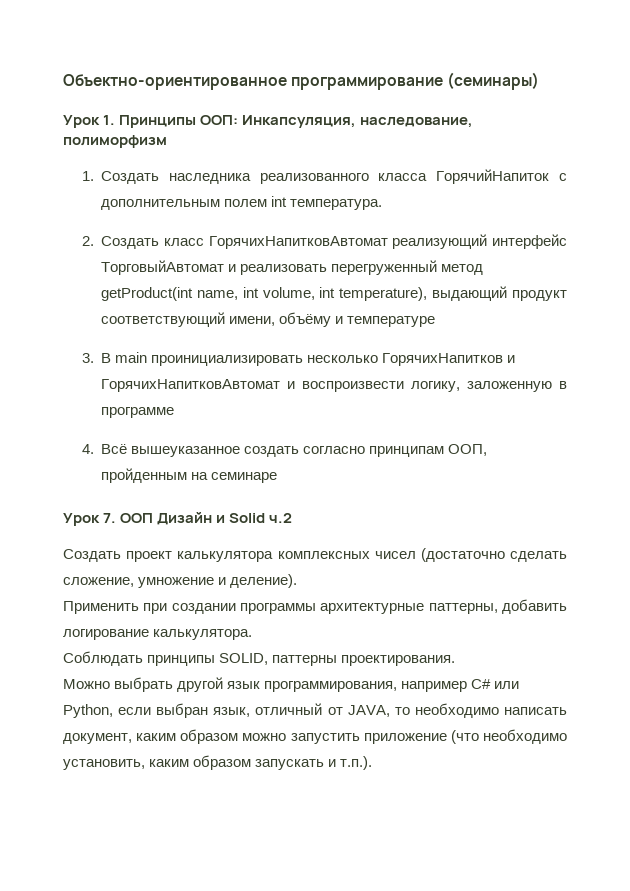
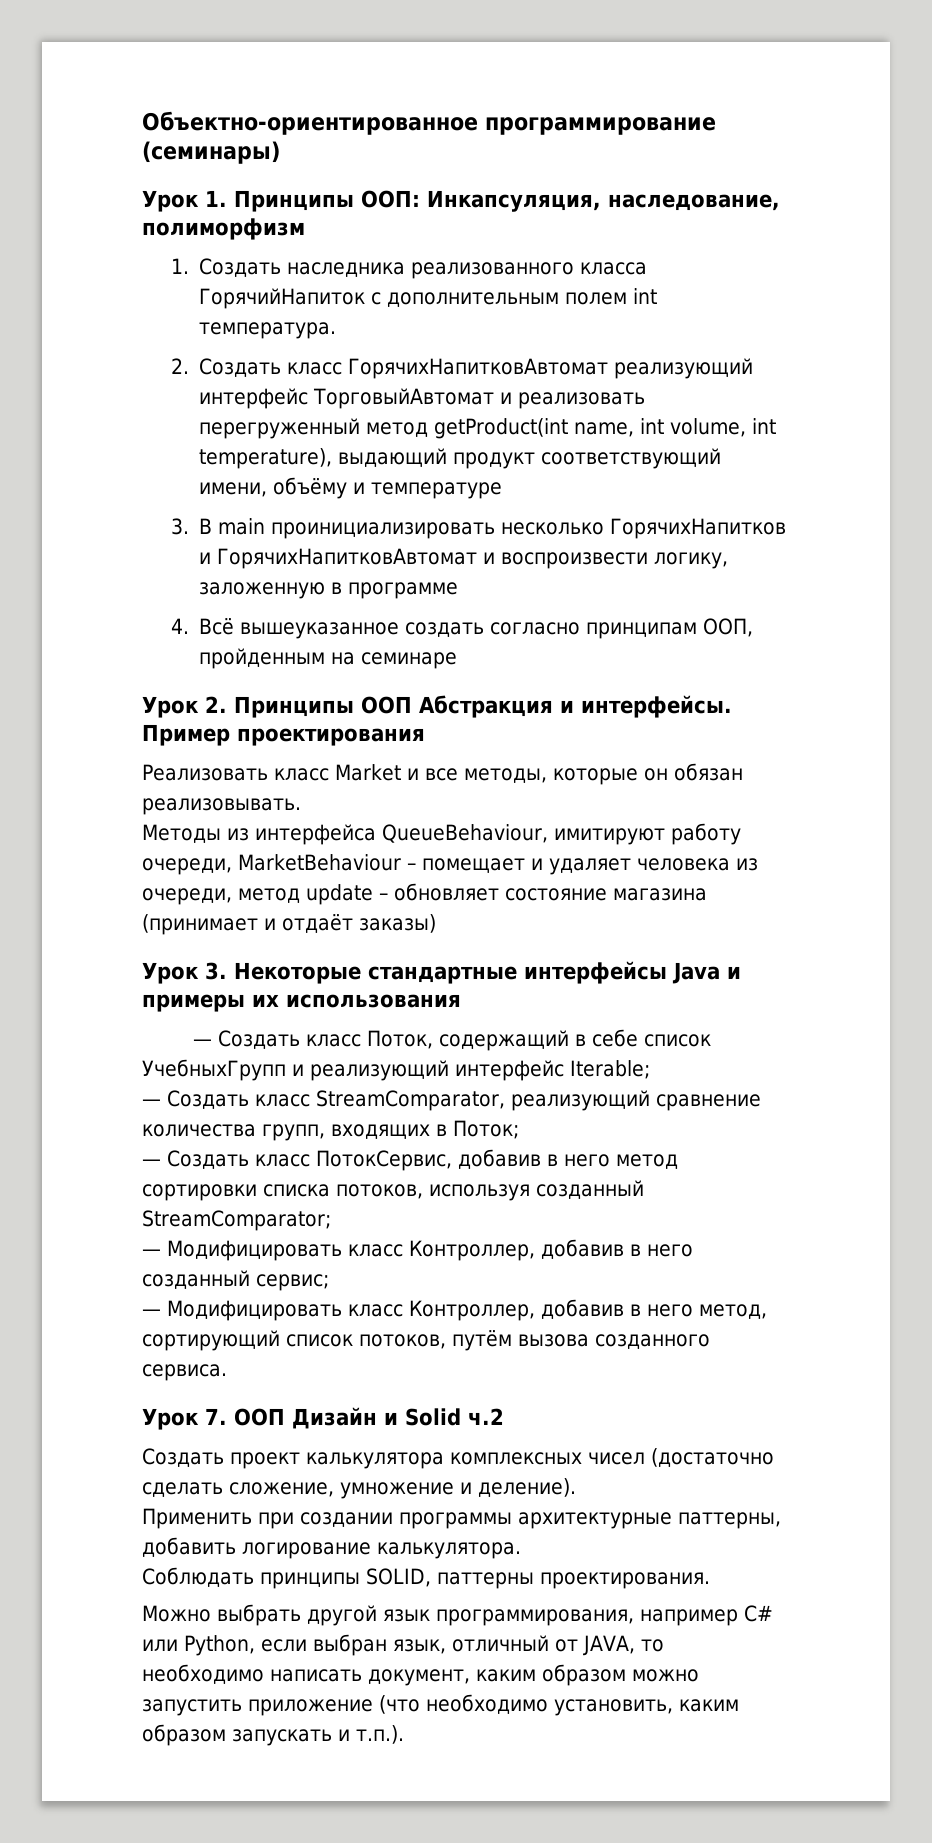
+ Урок 2. Принципы ООП Абстракция и интерфейсы. Пример проектирования
+ Реализовать класс Market и все методы, которые он обязан реализовывать.
+ Методы из интерфейса QueueBehaviour, имитируют работу очереди, MarketBehaviour – помещает и удаляет человека из очереди, метод update – обновляет состояние магазина (принимает и отдаёт заказы)
+ Урок 3. Некоторые стандартные интерфейсы Java и примеры их использования
+ — Создать класс Поток, содержащий в себе список УчебныхГрупп и реализующий интерфейс Iterable;
+ — Создать класс StreamComparator, реализующий сравнение количества групп, входящих в Поток;
+ — Создать класс ПотокСервис, добавив в него метод сортировки списка потоков, используя созданный StreamComparator;
+ — Модифицировать класс Контроллер, добавив в него созданный сервис;
+ — Модифицировать класс Контроллер, добавив в него метод, сортирующий список потоков, путём вызова созданного сервиса.

